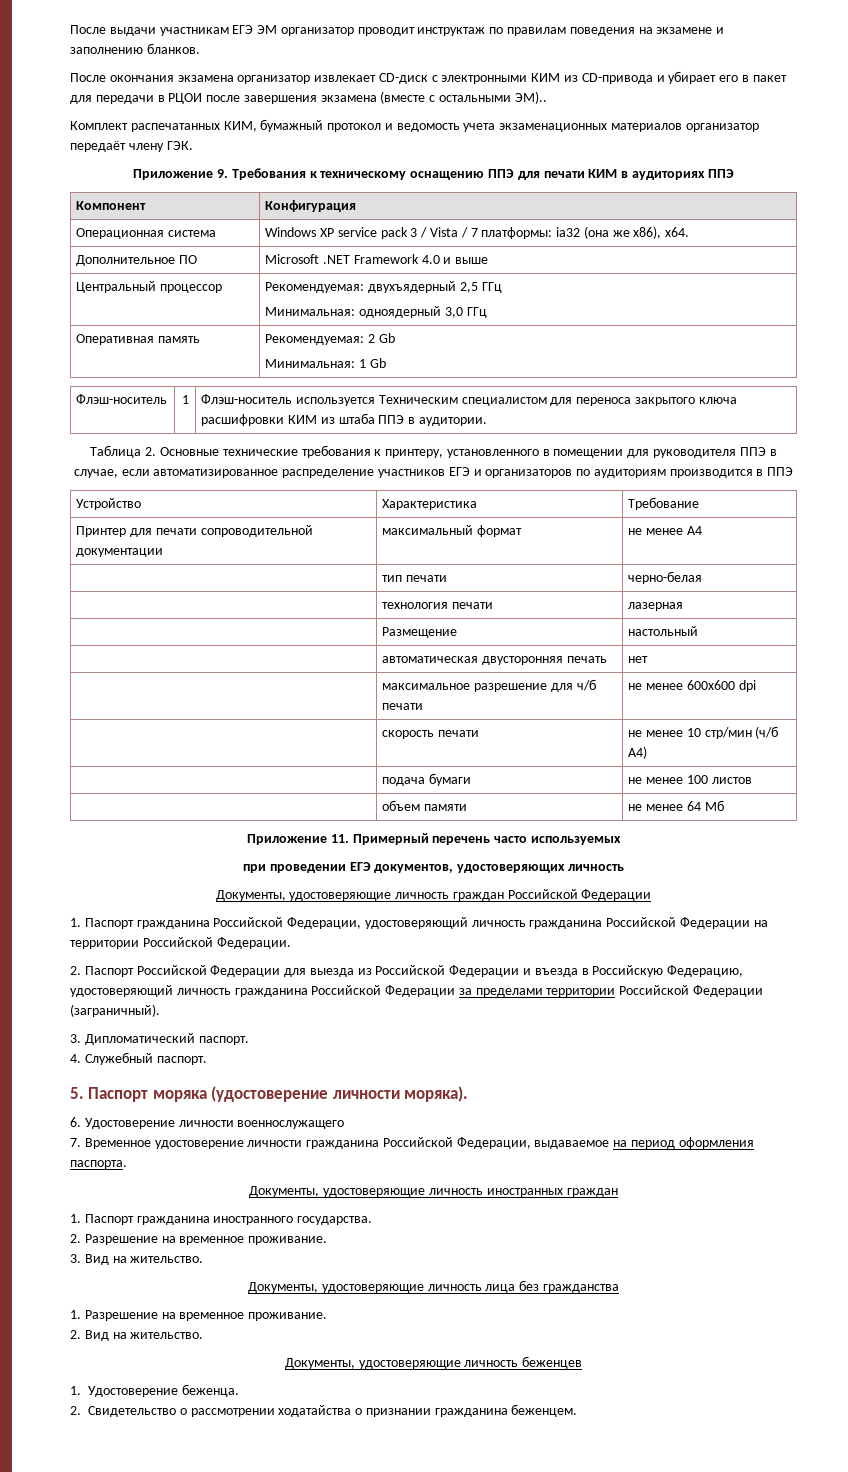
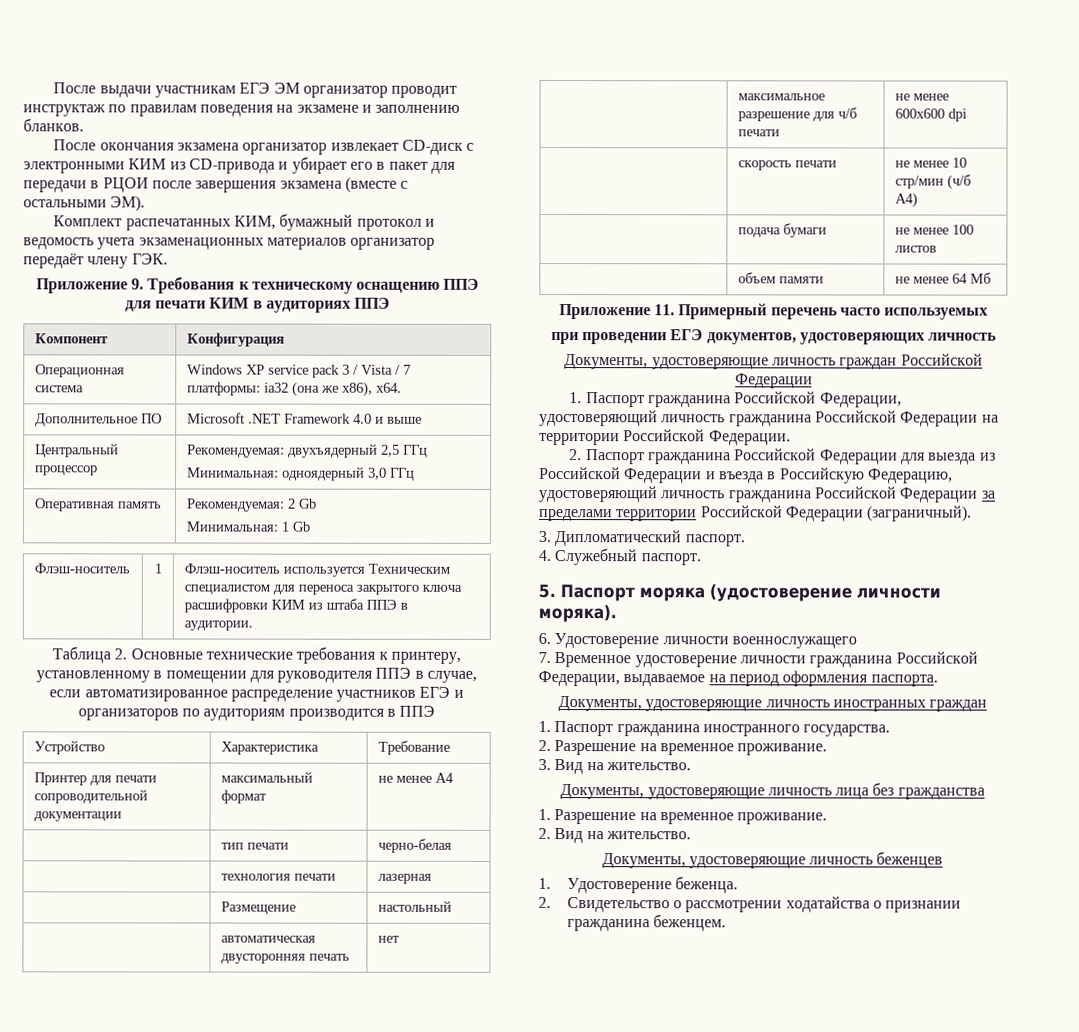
- После окончания экзамена организатор извлекает CD-диск с электронными КИМ из CD-привода и убирает его в пакет для передачи в РЦОИ после завершения экзамена (вместе с остальными ЭМ)..
+ После окончания экзамена организатор извлекает CD-диск с электронными КИМ из CD-привода и убирает его в пакет для передачи в РЦОИ после завершения экзамена (вместе с остальными ЭМ).
- Таблица 2. Основные технические требования к принтеру, установленного в помещении для руководителя ППЭ в случае, если автоматизированное распределение участников ЕГЭ и организаторов по аудиториям производится в ППЭ
+ Таблица 2. Основные технические требования к принтеру, установленному в помещении для руководителя ППЭ в случае, если автоматизированное распределение участников ЕГЭ и организаторов по аудиториям производится в ППЭ
- 2. Паспорт Российской Федерации для выезда из Российской Федерации и въезда в Российскую Федерацию, удостоверяющий личность гражданина Российской Федерации за пределами территории Российской Федерации (заграничный).
+ 2. Паспорт гражданина Российской Федерации для выезда из Российской Федерации и въезда в Российскую Федерацию, удостоверяющий личность гражданина Российской Федерации за пределами территории Российской Федерации (заграничный).

